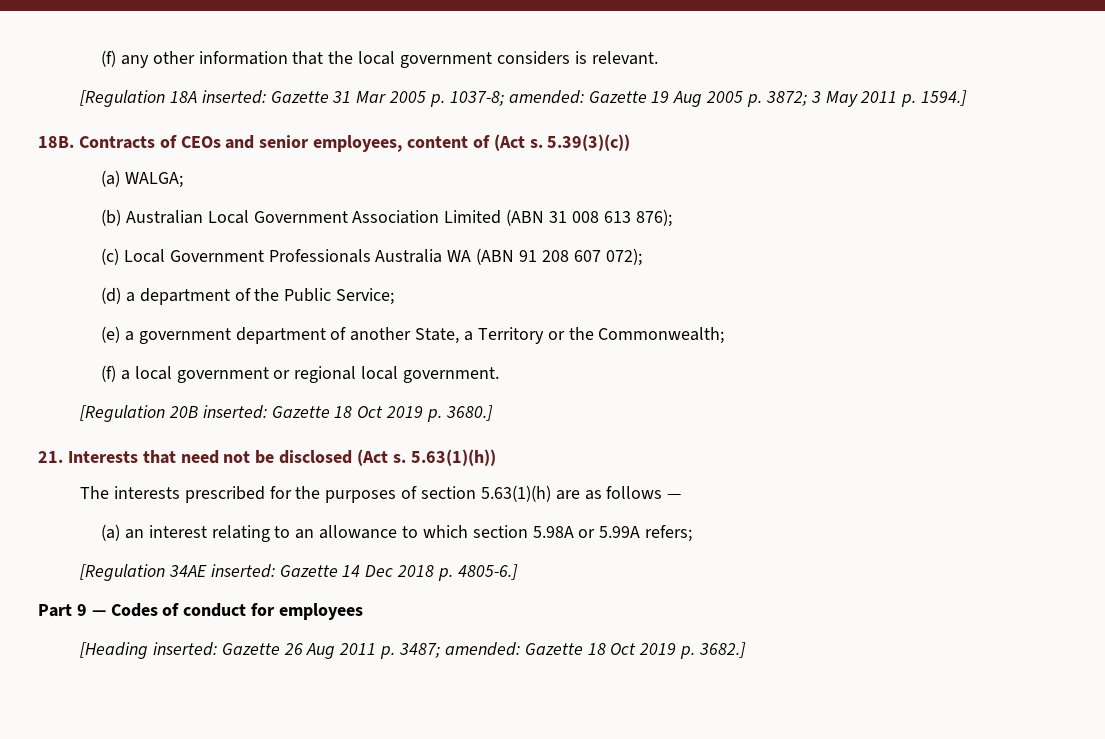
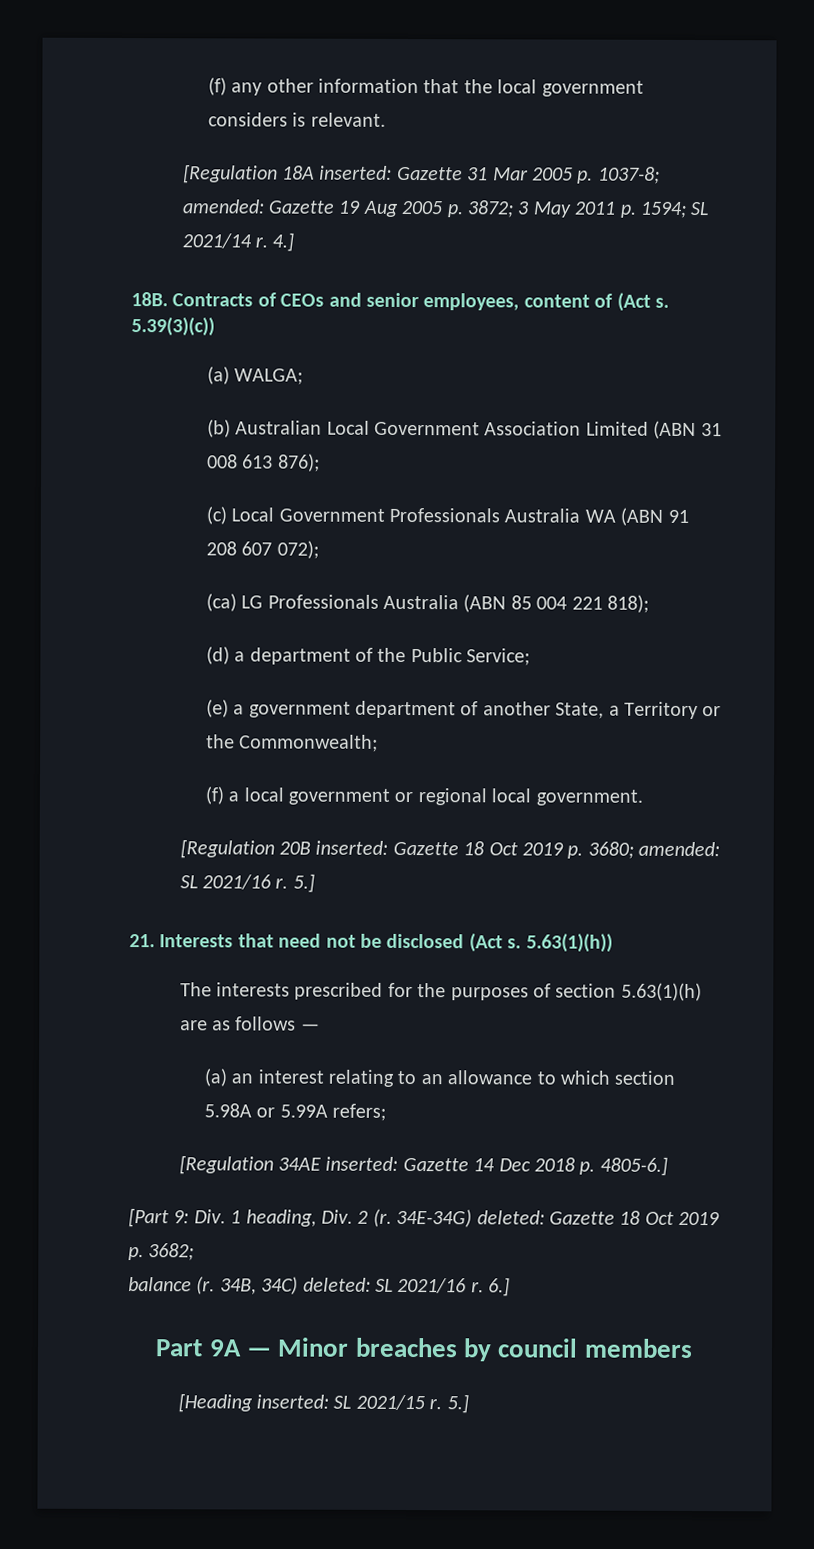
- [Regulation 18A inserted: Gazette 31 Mar 2005 p. 1037-8; amended: Gazette 19 Aug 2005 p. 3872; 3 May 2011 p. 1594.]
+ [Regulation 18A inserted: Gazette 31 Mar 2005 p. 1037-8; amended: Gazette 19 Aug 2005 p. 3872; 3 May 2011 p. 1594; SL 2021/14 r. 4.]
+ (ca) LG Professionals Australia (ABN 85 004 221 818);
- [Regulation 20B inserted: Gazette 18 Oct 2019 p. 3680.]
+ [Regulation 20B inserted: Gazette 18 Oct 2019 p. 3680; amended: SL 2021/16 r. 5.]
- Part 9 — Codes of conduct for employees
- [Heading inserted: Gazette 26 Aug 2011 p. 3487; amended: Gazette 18 Oct 2019 p. 3682.]
+ [Part 9: Div. 1 heading, Div. 2 (r. 34E-34G) deleted: Gazette 18 Oct 2019 p. 3682;
+ balance (r. 34B, 34C) deleted: SL 2021/16 r. 6.]
+ Part 9A — Minor breaches by council members
+ [Heading inserted: SL 2021/15 r. 5.]

